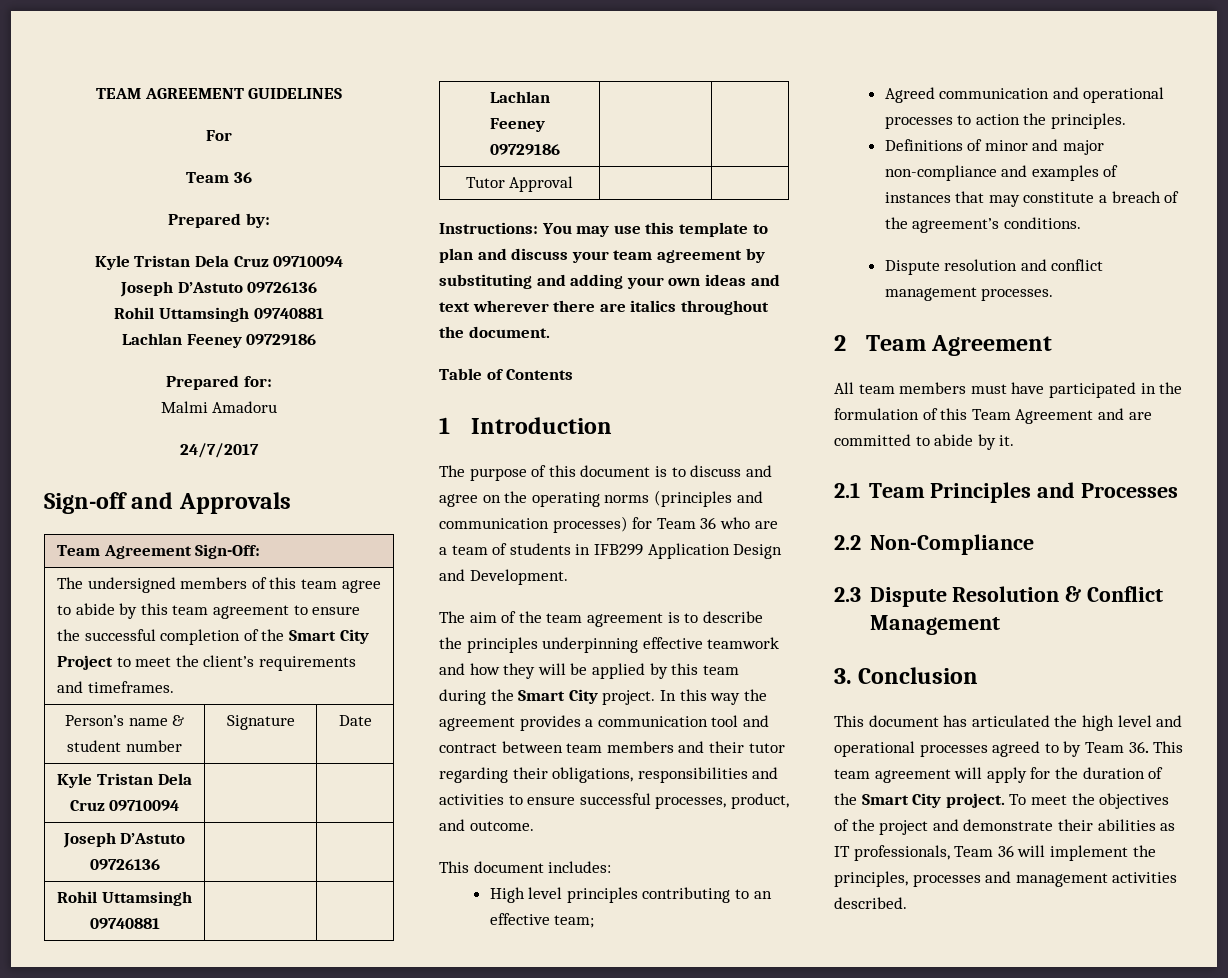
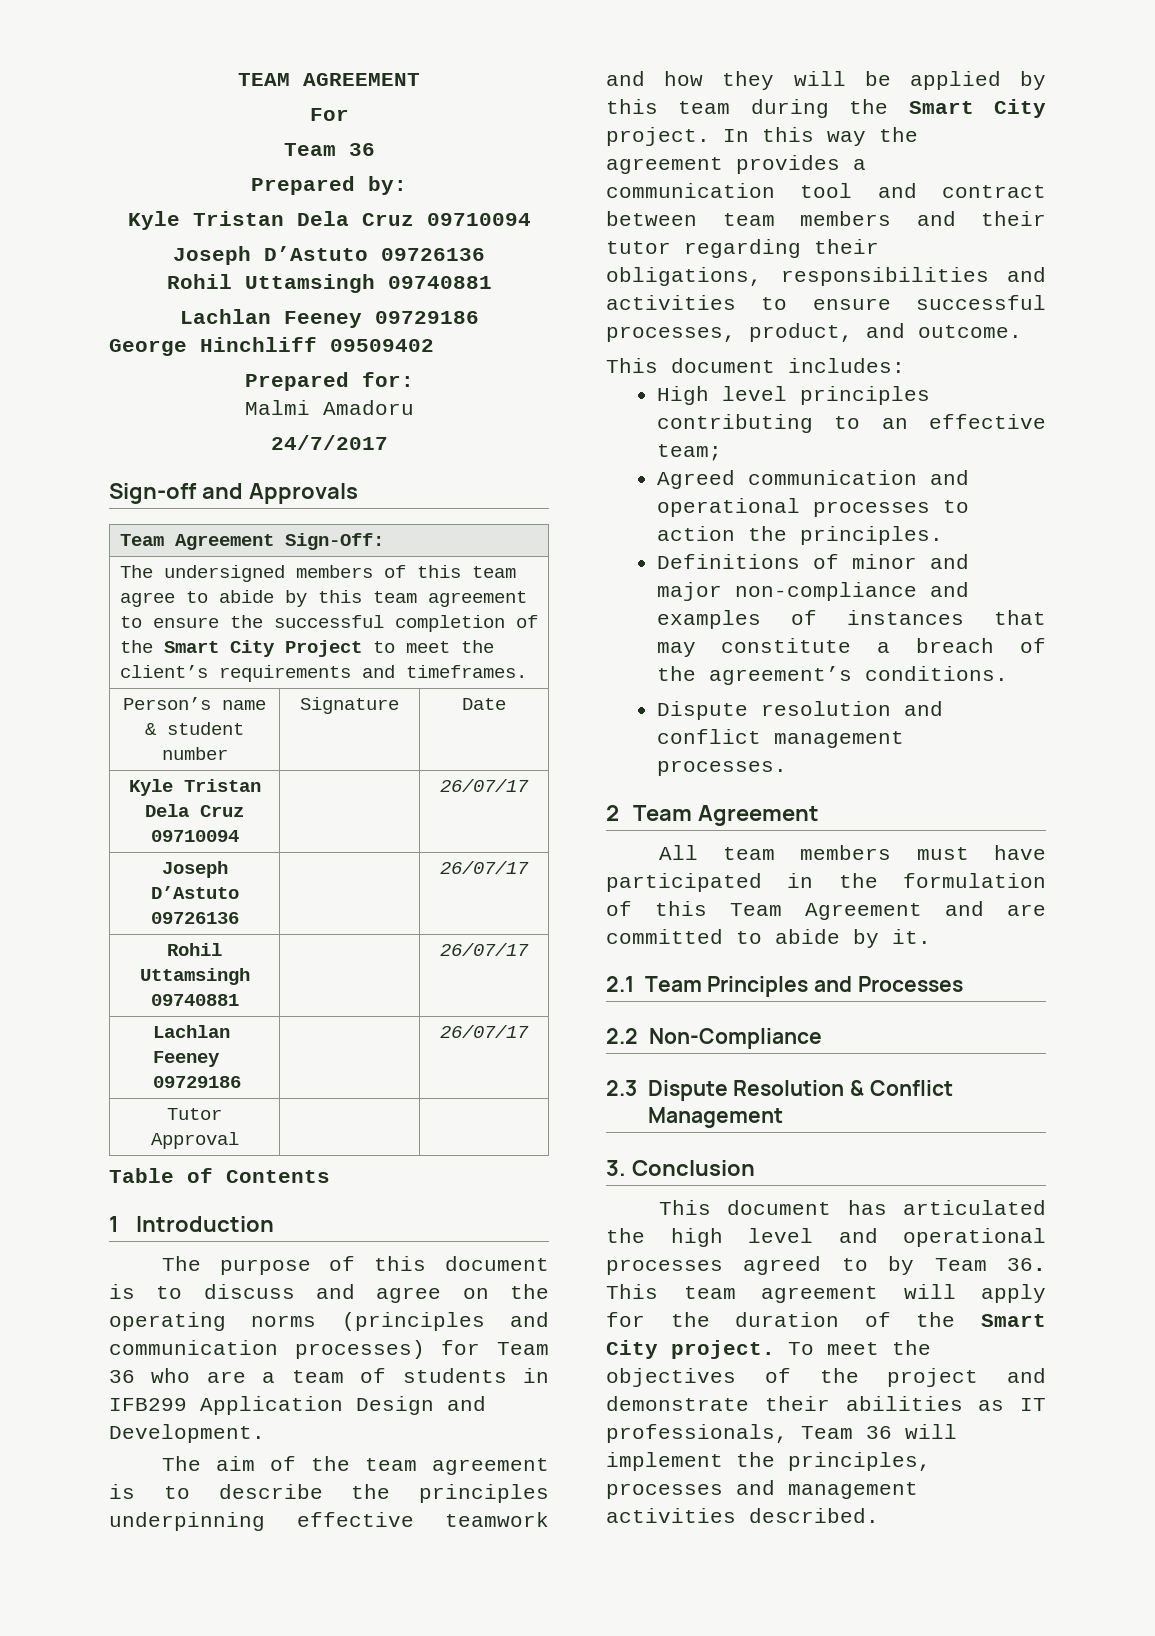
- TEAM AGREEMENT GUIDELINES
+ TEAM AGREEMENT
+ George Hinchliff 09509402
- Kyle Tristan Dela Cruz 09710094 | |
+ Kyle Tristan Dela Cruz 09710094 | | 26/07/17
- Joseph D’Astuto 09726136 | |
+ Joseph D’Astuto 09726136 | | 26/07/17
- Rohil Uttamsingh 09740881 | |
+ Rohil Uttamsingh 09740881 | | 26/07/17
- Lachlan Feeney 09729186 | |
+ Lachlan Feeney 09729186 | | 26/07/17
- Instructions: You may use this template to plan and discuss your team agreement by substituting and adding your own ideas and text wherever there are italics throughout the document.

